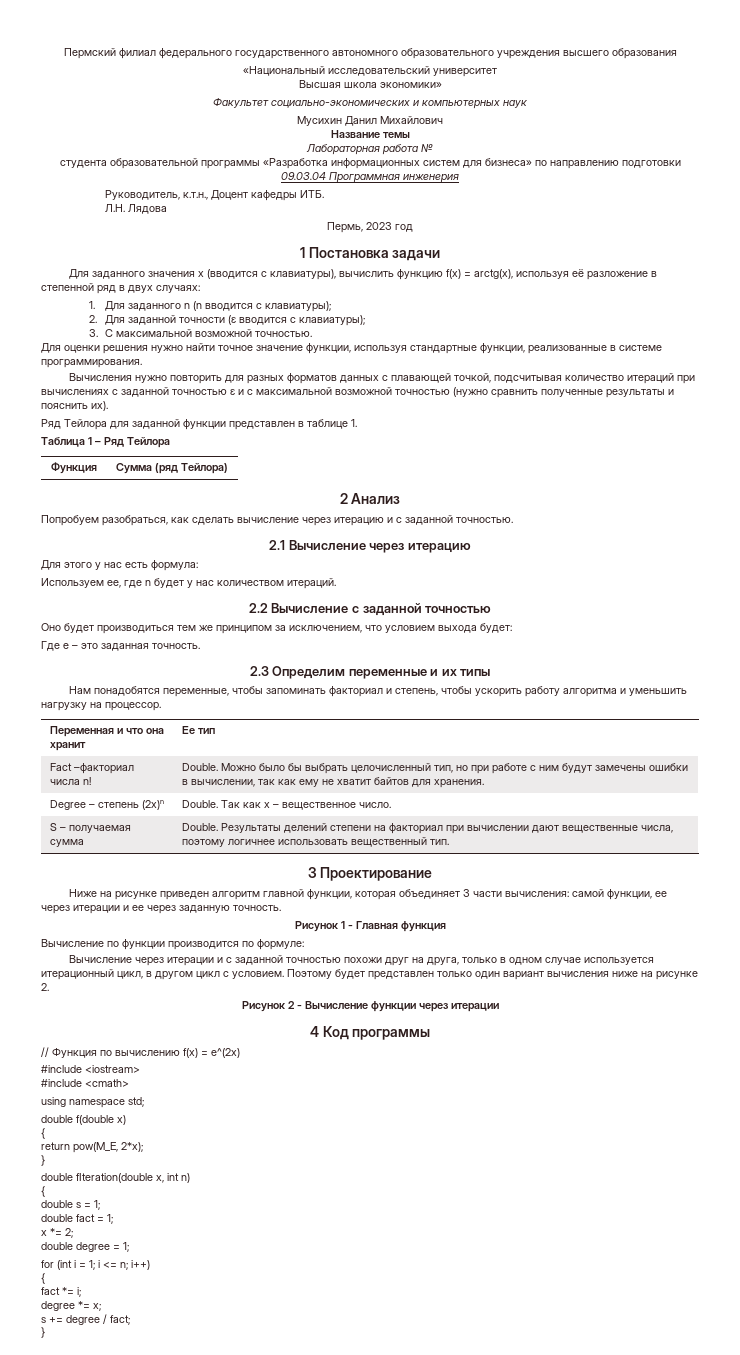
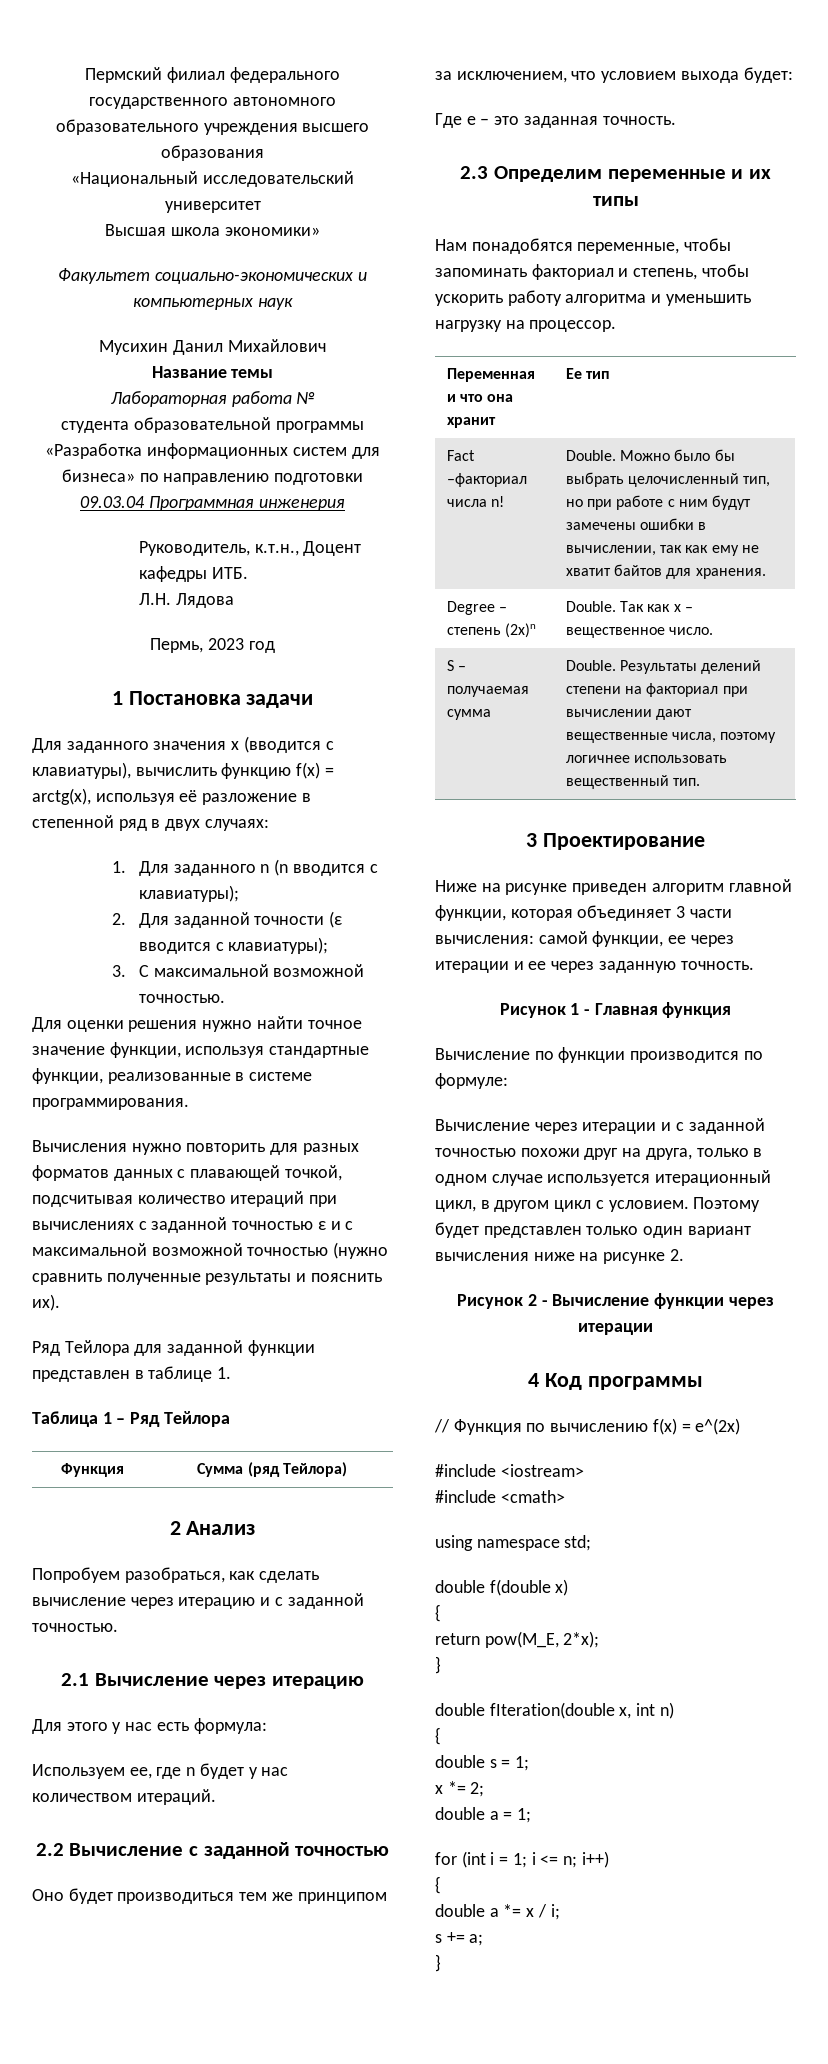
- double fact = 1;
- double degree = 1;
+ double a = 1;
- fact *= i;
- degree *= x;
+ double a *= x / i;
- s += degree / fact;
+ s += a;

